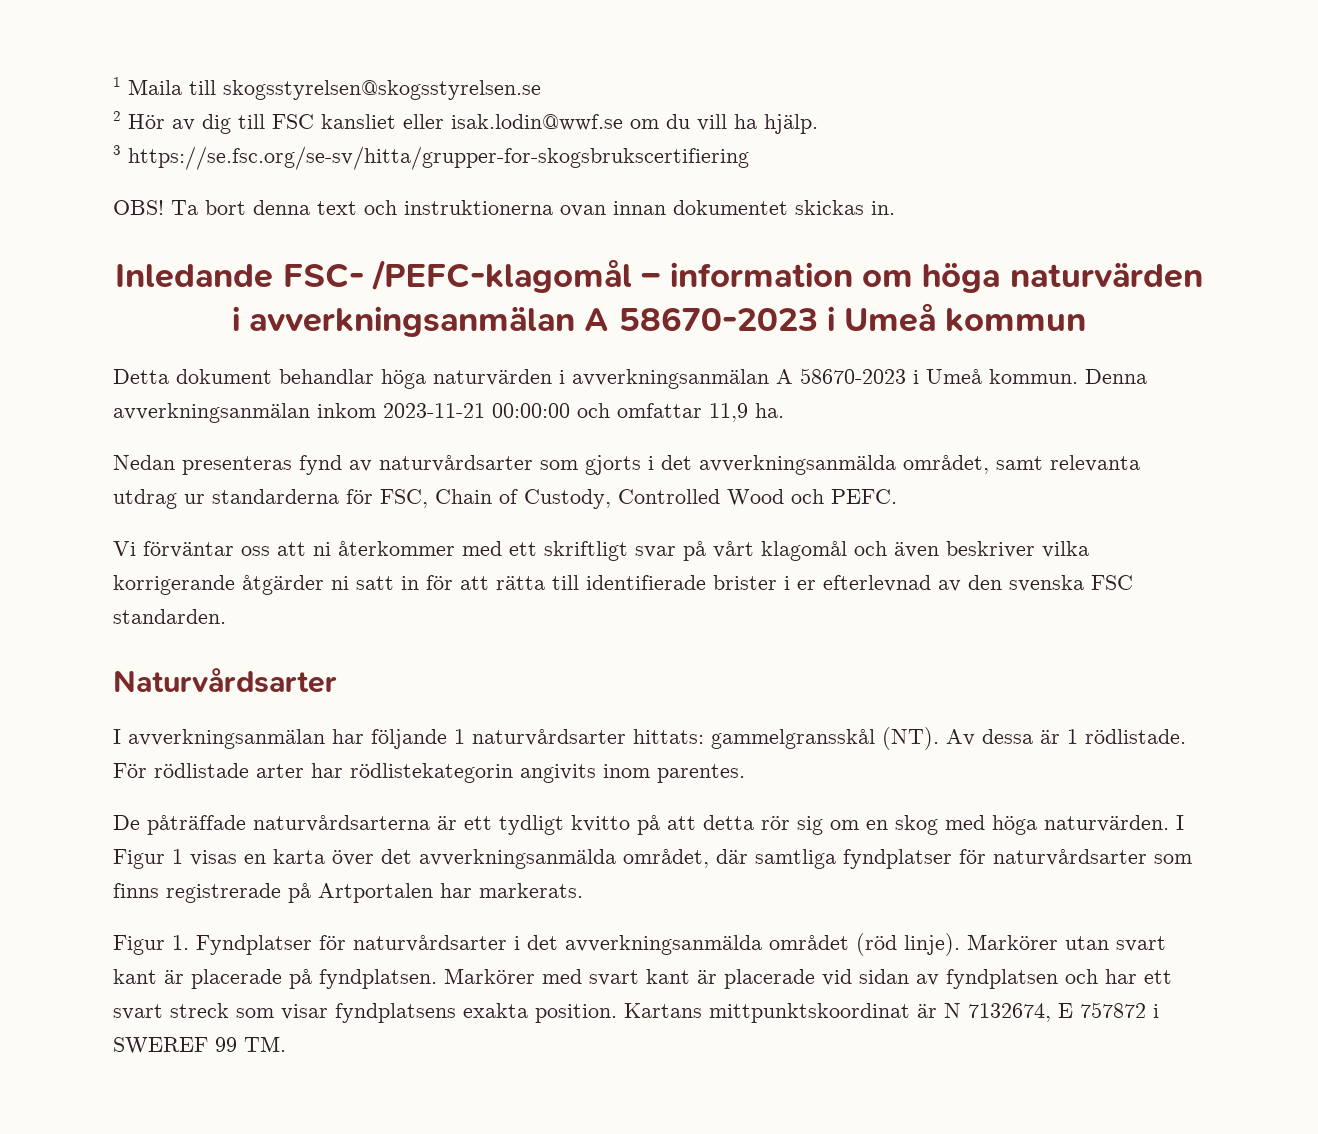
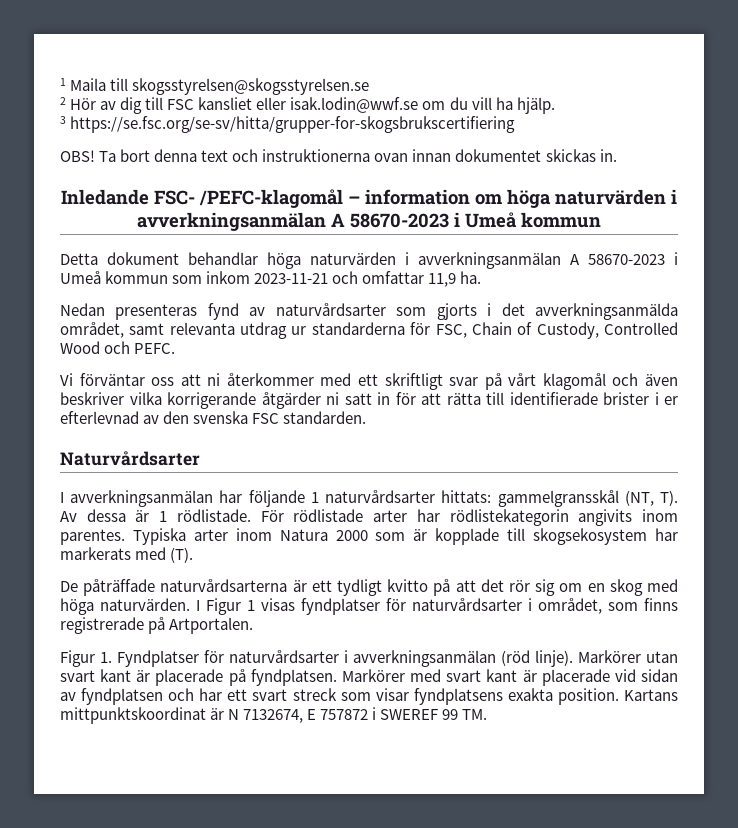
- Detta dokument behandlar höga naturvärden i avverkningsanmälan A 58670-2023 i Umeå kommun. Denna avverkningsanmälan inkom 2023-11-21 00:00:00 och omfattar 11,9 ha.
+ Detta dokument behandlar höga naturvärden i avverkningsanmälan A 58670-2023 i Umeå kommun som inkom 2023-11-21 och omfattar 11,9 ha.
- I avverkningsanmälan har följande 1 naturvårdsarter hittats: gammelgransskål (NT). Av dessa är 1 rödlistade.
+ I avverkningsanmälan har följande 1 naturvårdsarter hittats: gammelgransskål (NT, T). Av dessa är 1 rödlistade.
+ Typiska arter inom Natura 2000 som är kopplade till skogsekosystem har markerats med (T).
- De påträffade naturvårdsarterna är ett tydligt kvitto på att detta rör sig om en skog med höga naturvärden.
+ De påträffade naturvårdsarterna är ett tydligt kvitto på att det rör sig om en skog med höga naturvärden.
- I Figur 1 visas en karta över det avverkningsanmälda området, där samtliga fyndplatser för naturvårdsarter som finns registrerade på Artportalen har markerats.
+ I Figur 1 visas fyndplatser för naturvårdsarter i området, som finns registrerade på Artportalen.
- Figur 1. Fyndplatser för naturvårdsarter i det avverkningsanmälda området (röd linje).
+ Figur 1. Fyndplatser för naturvårdsarter i avverkningsanmälan (röd linje).

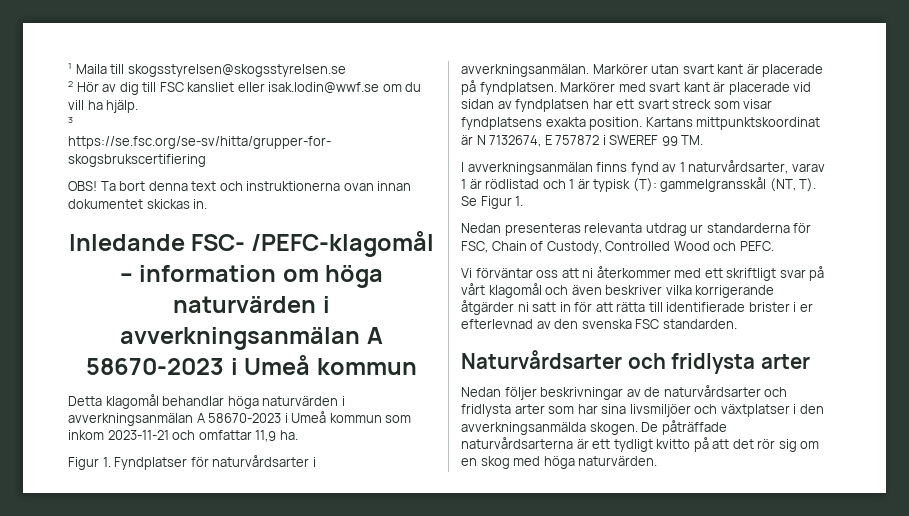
- Detta dokument behandlar höga naturvärden i avverkningsanmälan A 58670-2023 i Umeå kommun som inkom 2023-11-21 och omfattar 11,9 ha.
+ Detta klagomål behandlar höga naturvärden i avverkningsanmälan A 58670-2023 i Umeå kommun som inkom 2023-11-21 och omfattar 11,9 ha.
- Nedan presenteras fynd av naturvårdsarter som gjorts i det avverkningsanmälda området, samt relevanta utdrag ur standarderna för FSC, Chain of Custody, Controlled Wood och PEFC.
+ Figur 1. Fyndplatser för naturvårdsarter i avverkningsanmälan. Markörer utan svart kant är placerade på fyndplatsen. Markörer med svart kant är placerade vid sidan av fyndplatsen har ett svart streck som visar fyndplatsens exakta position. Kartans mittpunktskoordinat är N 7132674, E 757872 i SWEREF 99 TM.
+ I avverkningsanmälan finns fynd av 1 naturvårdsarter, varav 1 är rödlistad och 1 är typisk (T): gammelgransskål (NT, T). Se Figur 1.
+ Nedan presenteras relevanta utdrag ur standarderna för FSC, Chain of Custody, Controlled Wood och PEFC.
- Naturvårdsarter
- I avverkningsanmälan har följande 1 naturvårdsarter hittats: gammelgransskål (NT, T). Av dessa är 1 rödlistade. För rödlistade arter har rödlistekategorin angivits inom parentes. Typiska arter inom Natura 2000 som är kopplade till skogsekosystem har markerats med (T).
- De påträffade naturvårdsarterna är ett tydligt kvitto på att det rör sig om en skog med höga naturvärden. I Figur 1 visas fyndplatser för naturvårdsarter i området, som finns registrerade på Artportalen.
- Figur 1. Fyndplatser för naturvårdsarter i avverkningsanmälan (röd linje). Markörer utan svart kant är placerade på fyndplatsen. Markörer med svart kant är placerade vid sidan av fyndplatsen och har ett svart streck som visar fyndplatsens exakta position. Kartans mittpunktskoordinat är N 7132674, E 757872 i SWEREF 99 TM.
+ Naturvårdsarter och fridlysta arter
+ Nedan följer beskrivningar av de naturvårdsarter och fridlysta arter som har sina livsmiljöer och växtplatser i den avverkningsanmälda skogen. De påträffade naturvårdsarterna är ett tydligt kvitto på att det rör sig om en skog med höga naturvärden.

